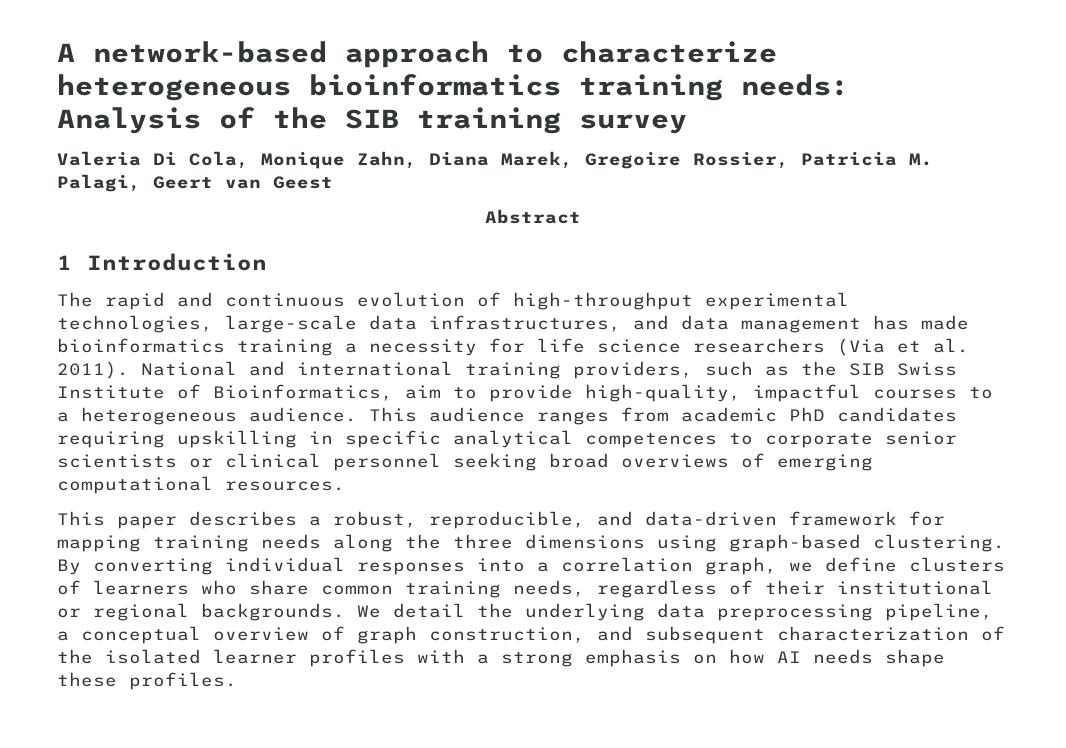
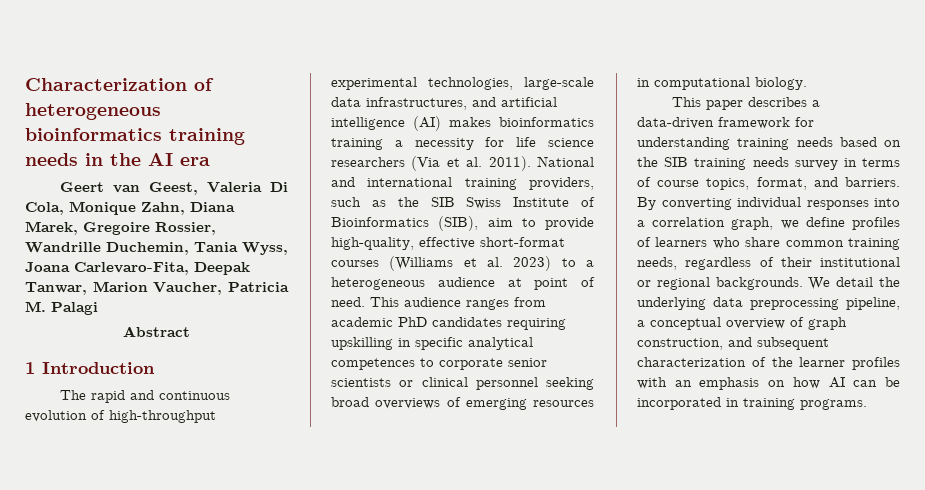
- A network-based approach to characterize heterogeneous bioinformatics training needs: Analysis of the SIB training survey
- Valeria Di Cola, Monique Zahn, Diana Marek, Gregoire Rossier, Patricia M. Palagi, Geert van Geest
+ Characterization of heterogeneous bioinformatics training needs in the AI era
+ Geert van Geest, Valeria Di Cola, Monique Zahn, Diana Marek, Gregoire Rossier, Wandrille Duchemin, Tania Wyss, Joana Carlevaro-Fita, Deepak Tanwar, Marion Vaucher, Patricia M. Palagi
- The rapid and continuous evolution of high-throughput experimental technologies, large-scale data infrastructures, and data management has made bioinformatics training a necessity for life science researchers (Via et al. 2011).
+ The rapid and continuous evolution of high-throughput experimental technologies, large-scale data infrastructures, and artificial intelligence (AI) makes bioinformatics training a necessity for life science researchers (Via et al. 2011).
- National and international training providers, such as the SIB Swiss Institute of Bioinformatics, aim to provide high-quality, impactful courses to a heterogeneous audience.
+ National and international training providers, such as the SIB Swiss Institute of Bioinformatics (SIB), aim to provide high-quality, effective short-format courses (Williams et al. 2023) to a heterogeneous audience at point of need.
- This audience ranges from academic PhD candidates requiring upskilling in specific analytical competences to corporate senior scientists or clinical personnel seeking broad overviews of emerging computational resources.
+ This audience ranges from academic PhD candidates requiring upskilling in specific analytical competences to corporate senior scientists or clinical personnel seeking broad overviews of emerging resources in computational biology.
- This paper describes a robust, reproducible, and data-driven framework for mapping training needs along the three dimensions using graph-based clustering.
+ This paper describes a data-driven framework for understanding training needs based on the SIB training needs survey in terms of course topics, format, and barriers.
- By converting individual responses into a correlation graph, we define clusters of learners who share common training needs, regardless of their institutional or regional backgrounds.
+ By converting individual responses into a correlation graph, we define profiles of learners who share common training needs, regardless of their institutional or regional backgrounds.
- We detail the underlying data preprocessing pipeline, a conceptual overview of graph construction, and subsequent characterization of the isolated learner profiles with a strong emphasis on how AI needs shape these profiles.
+ We detail the underlying data preprocessing pipeline, a conceptual overview of graph construction, and subsequent characterization of the learner profiles with an emphasis on how AI can be incorporated in training programs.

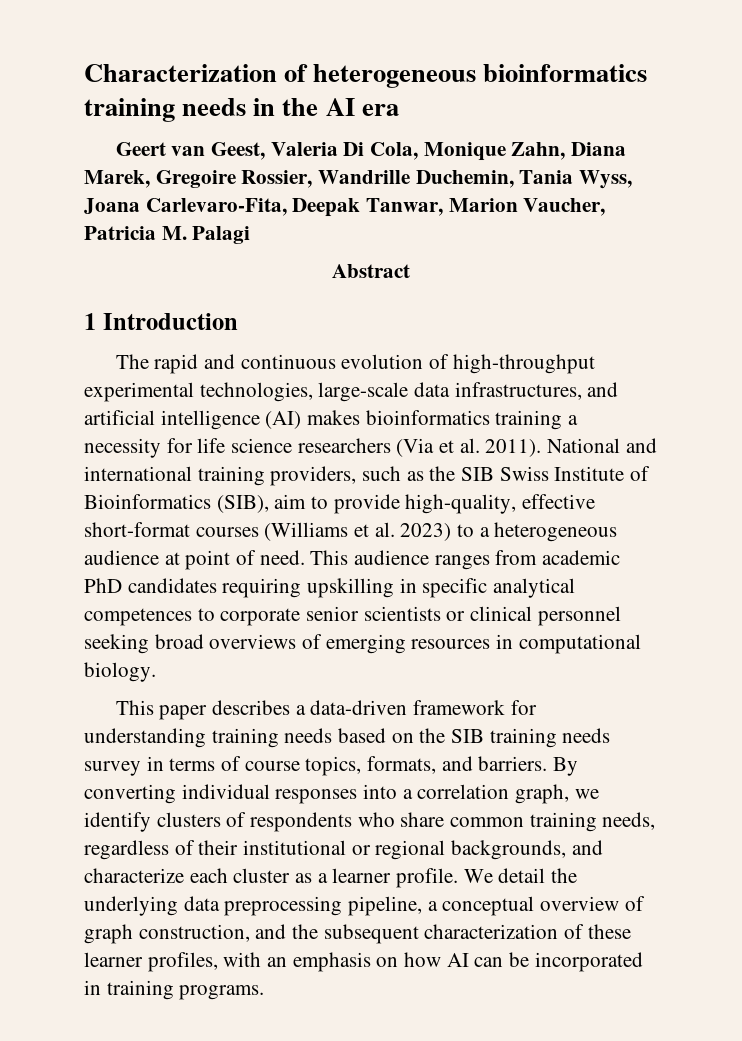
- This paper describes a data-driven framework for understanding training needs based on the SIB training needs survey in terms of course topics, format, and barriers.
+ This paper describes a data-driven framework for understanding training needs based on the SIB training needs survey in terms of course topics, formats, and barriers.
- By converting individual responses into a correlation graph, we define profiles of learners who share common training needs, regardless of their institutional or regional backgrounds.
+ By converting individual responses into a correlation graph, we identify clusters of respondents who share common training needs, regardless of their institutional or regional backgrounds, and characterize each cluster as a learner profile.
- We detail the underlying data preprocessing pipeline, a conceptual overview of graph construction, and subsequent characterization of the learner profiles with an emphasis on how AI can be incorporated in training programs.
+ We detail the underlying data preprocessing pipeline, a conceptual overview of graph construction, and the subsequent characterization of these learner profiles, with an emphasis on how AI can be incorporated in training programs.

